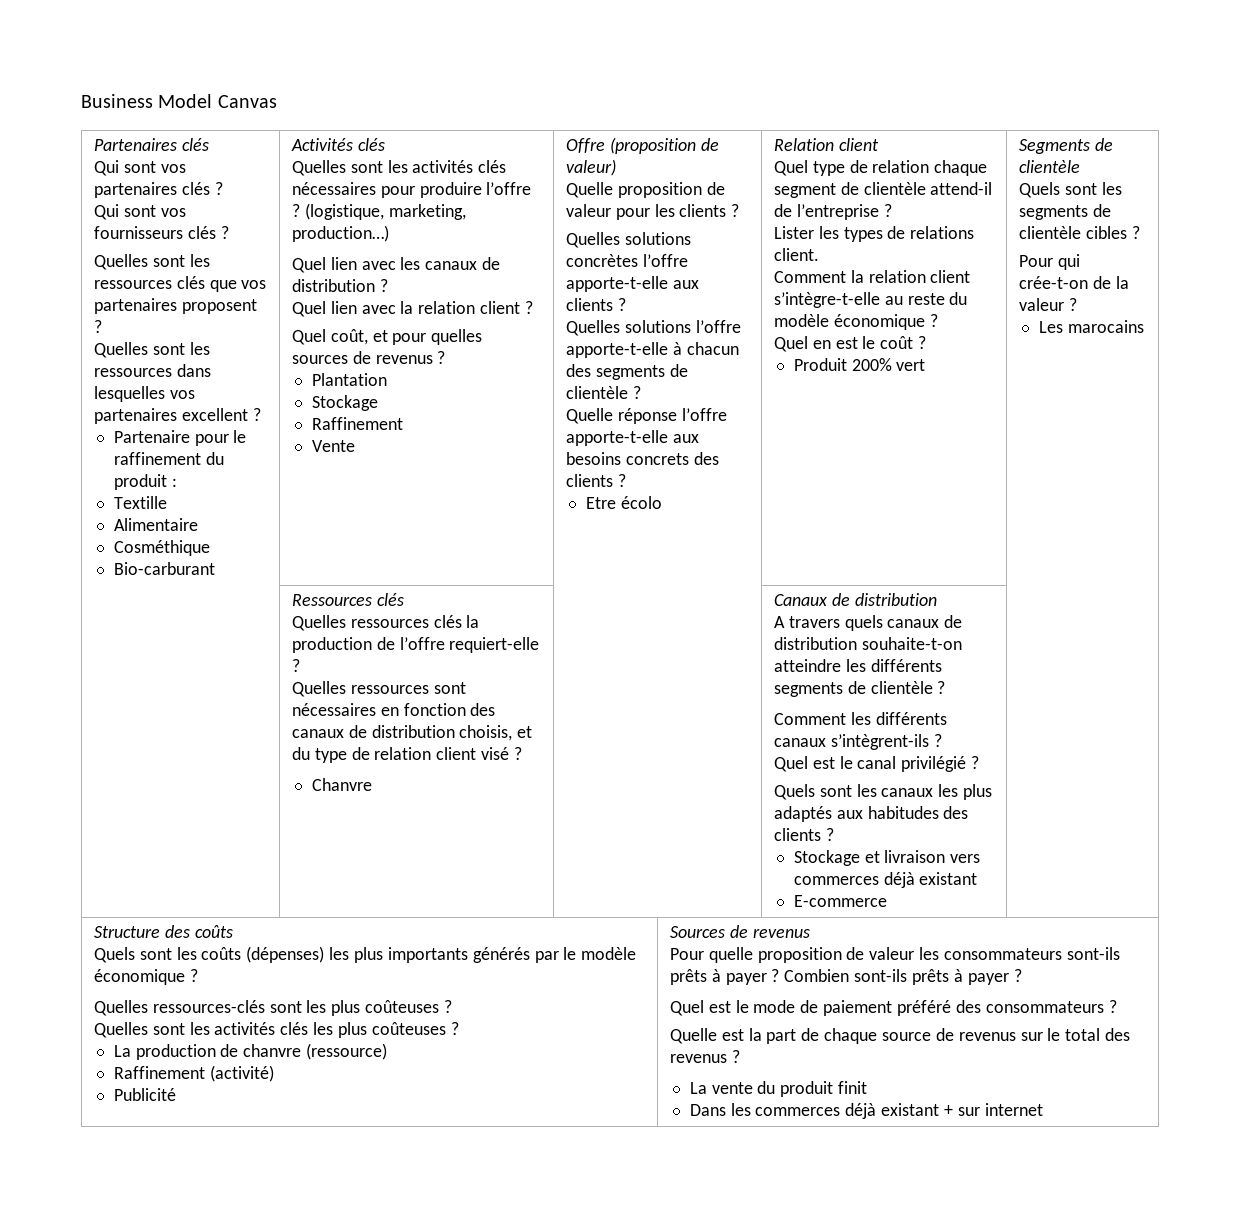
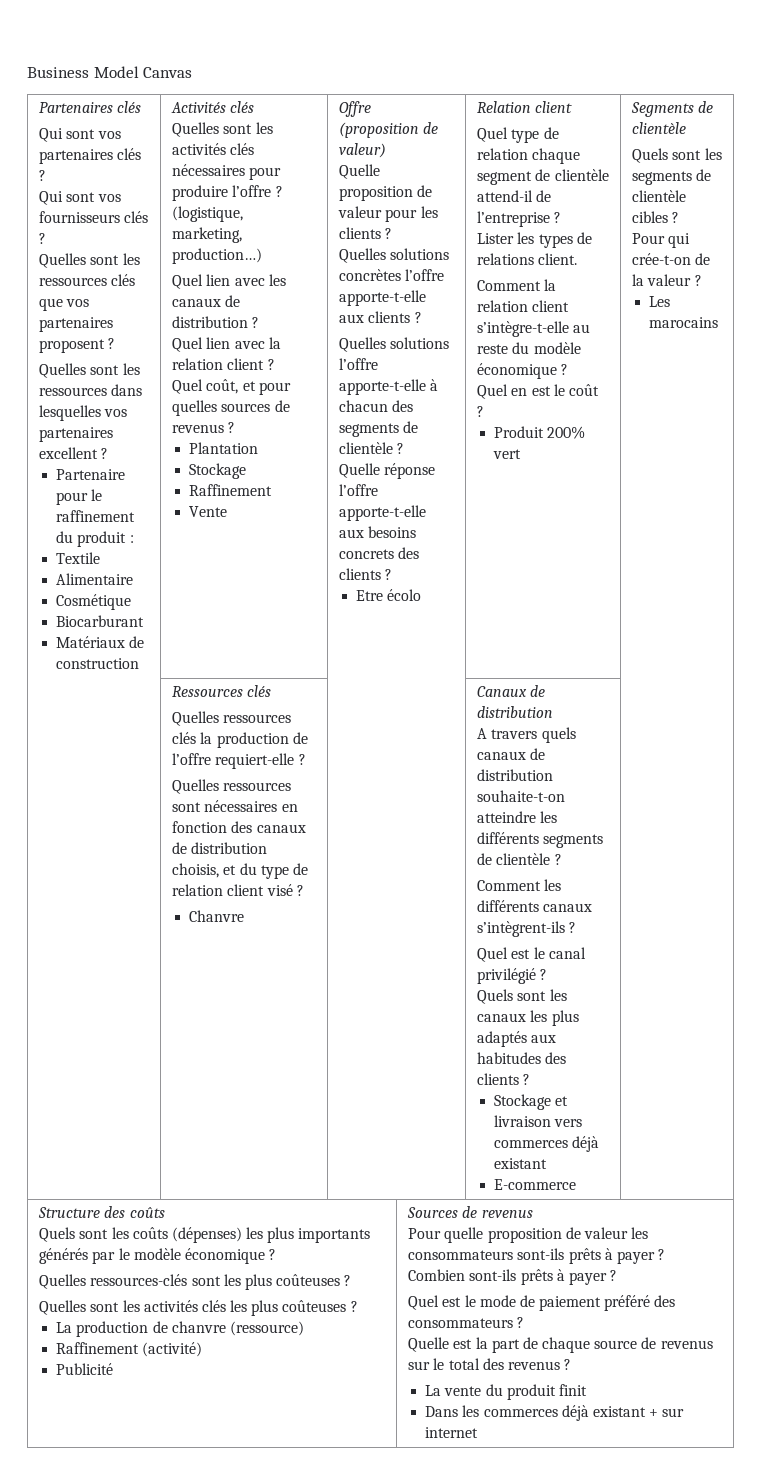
- Textille
+ Textile
- Cosméthique
- Bio-carburant
+ Cosmétique
+ Biocarburant
+ Matériaux de construction

